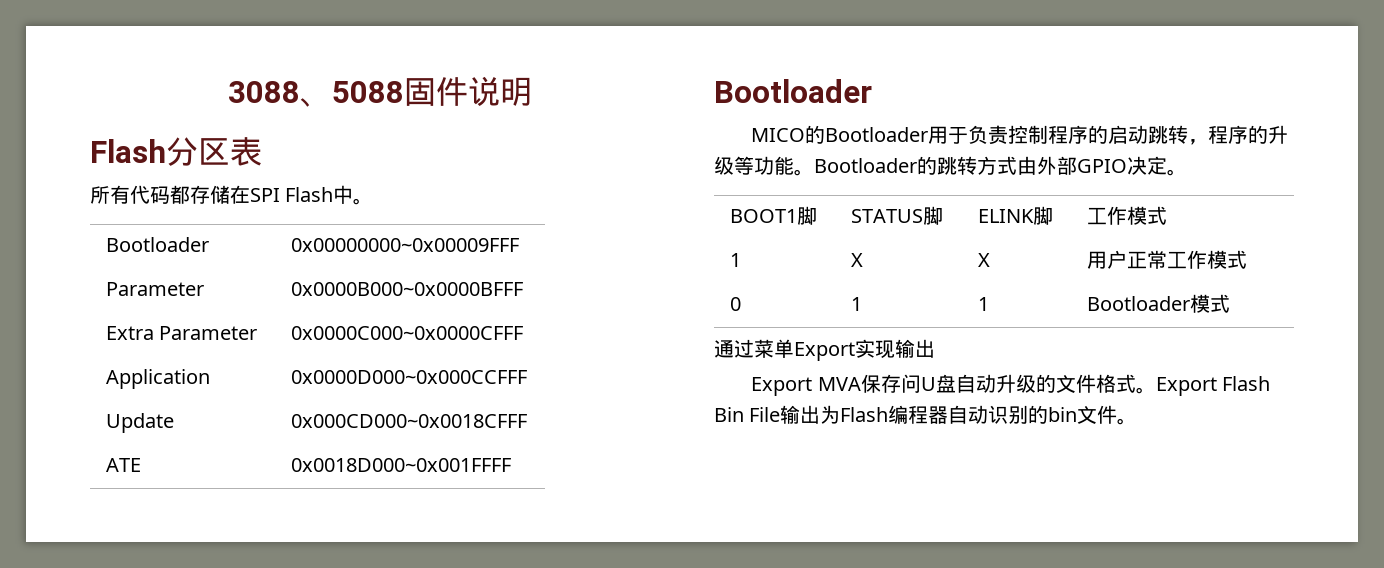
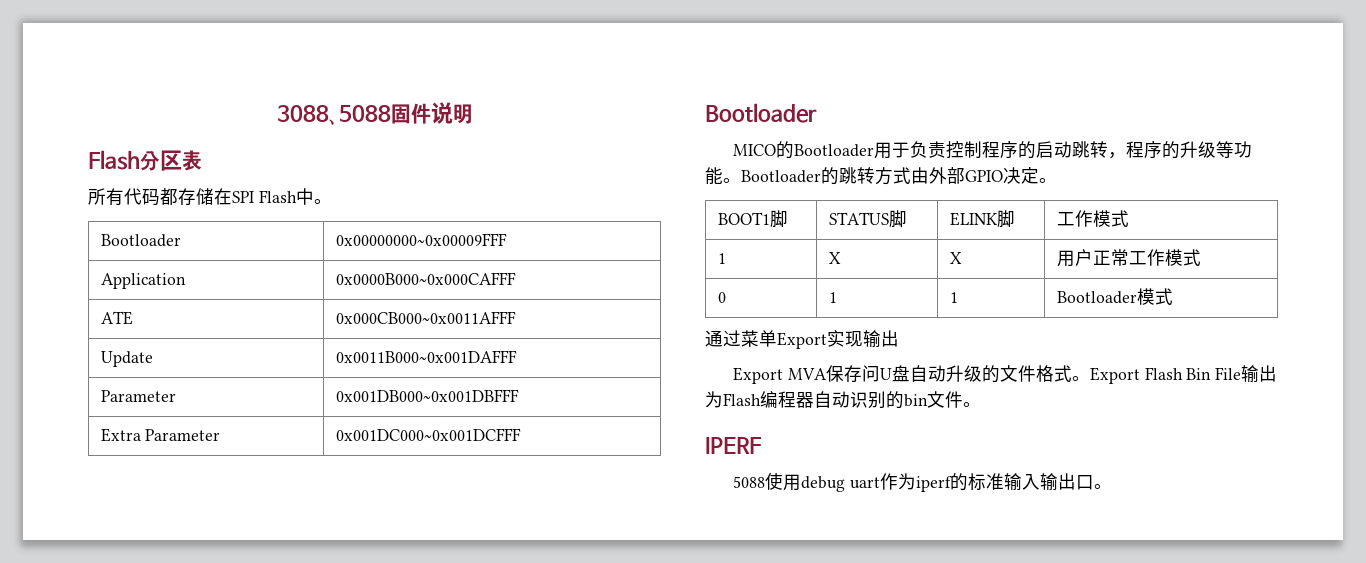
- Parameter | 0x0000B000~0x0000BFFF
+ Application | 0x0000B000~0x000CAFFF
+ ATE | 0x000CB000~0x0011AFFF
+ Update | 0x0011B000~0x001DAFFF
+ Parameter | 0x001DB000~0x001DBFFF
- Extra Parameter | 0x0000C000~0x0000CFFF
- Application | 0x0000D000~0x000CCFFF
- Update | 0x000CD000~0x0018CFFF
- ATE | 0x0018D000~0x001FFFF
+ Extra Parameter | 0x001DC000~0x001DCFFF
+ IPERF
+ 5088使用debug uart作为iperf的标准输入输出口。

